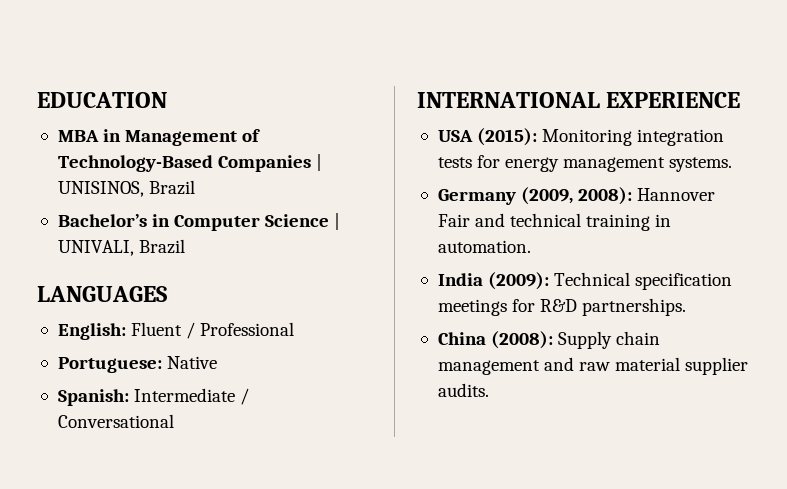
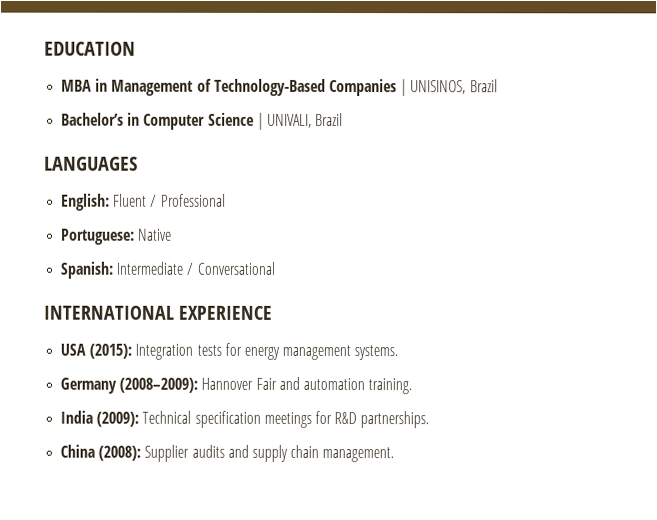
- USA (2015): Monitoring integration tests for energy management systems.
+ USA (2015): Integration tests for energy management systems.
- Germany (2009, 2008): Hannover Fair and technical training in automation.
+ Germany (2008–2009): Hannover Fair and automation training.
- China (2008): Supply chain management and raw material supplier audits.
+ China (2008): Supplier audits and supply chain management.

